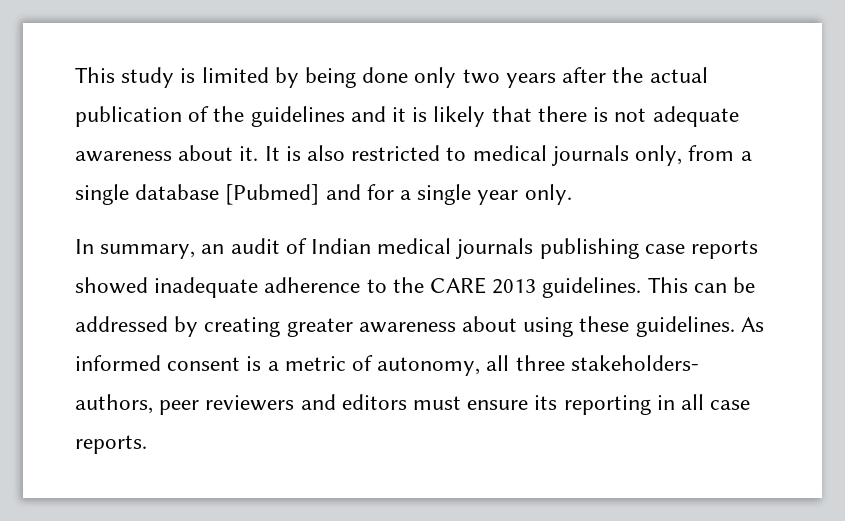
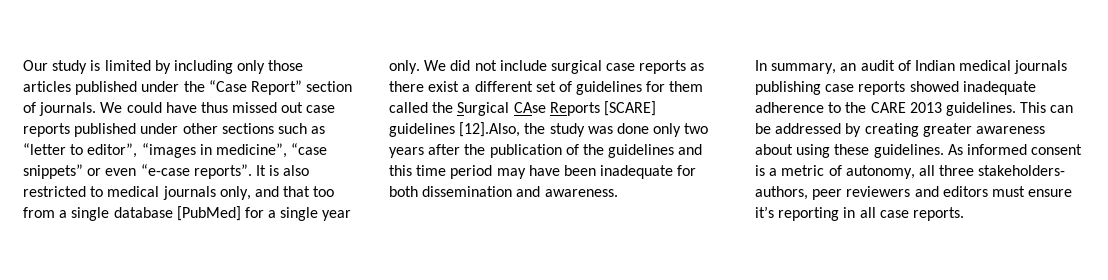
- This study is limited by being done only two years after the actual publication of the guidelines and it is likely that there is not adequate awareness about it.
+ Our study is limited by including only those articles published under the “Case Report” section of journals. We could have thus missed out case reports published under other sections such as “letter to editor”, “images in medicine”, “case snippets” or even “e-case reports”.
- It is also restricted to medical journals only, from a single database [Pubmed] and for a single year only.
+ It is also restricted to medical journals only, and that too from a single database [PubMed] for a single year only. We did not include surgical case reports as there exist a different set of guidelines for them called the Surgical CAse Reports [SCARE] guidelines [12].Also, the study was done only two years after the publication of the guidelines and this time period may have been inadequate for both dissemination and awareness.
- As informed consent is a metric of autonomy, all three stakeholders- authors, peer reviewers and editors must ensure its reporting in all case reports.
+ As informed consent is a metric of autonomy, all three stakeholders- authors, peer reviewers and editors must ensure it’s reporting in all case reports.

